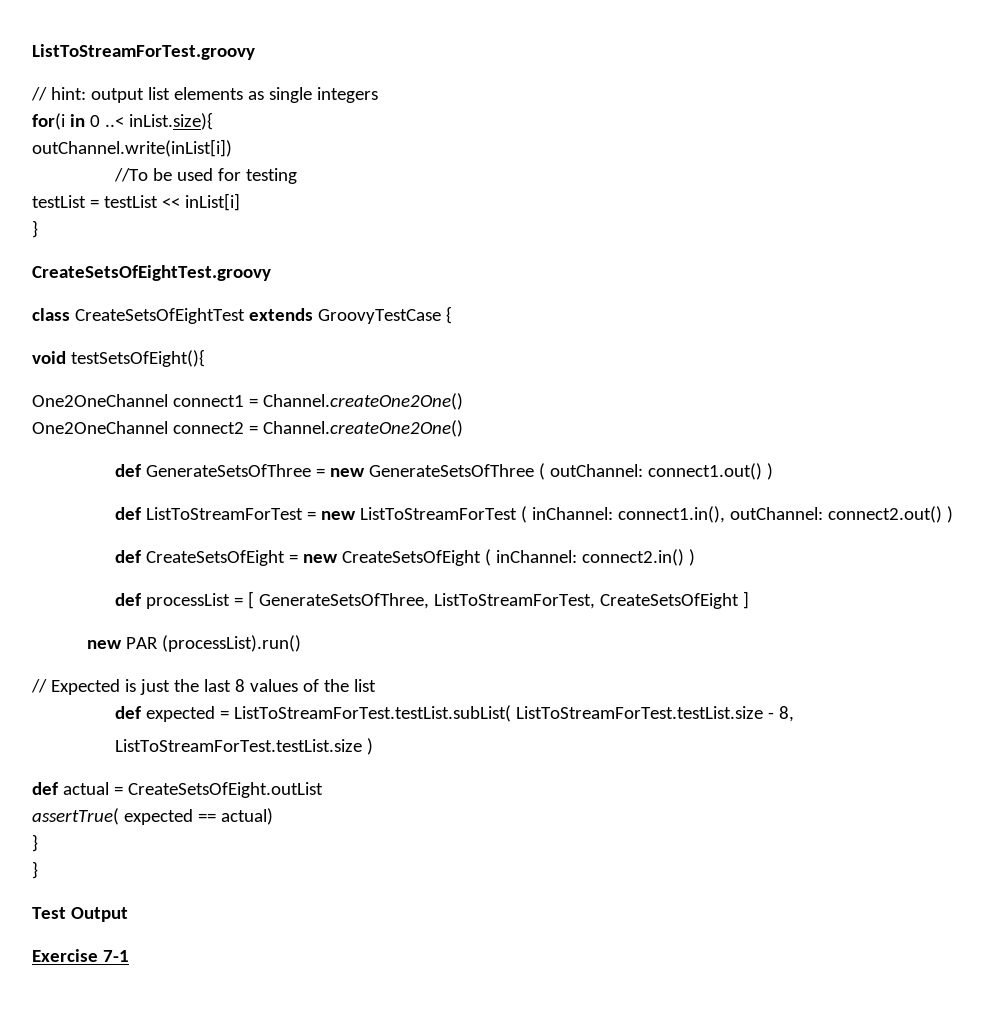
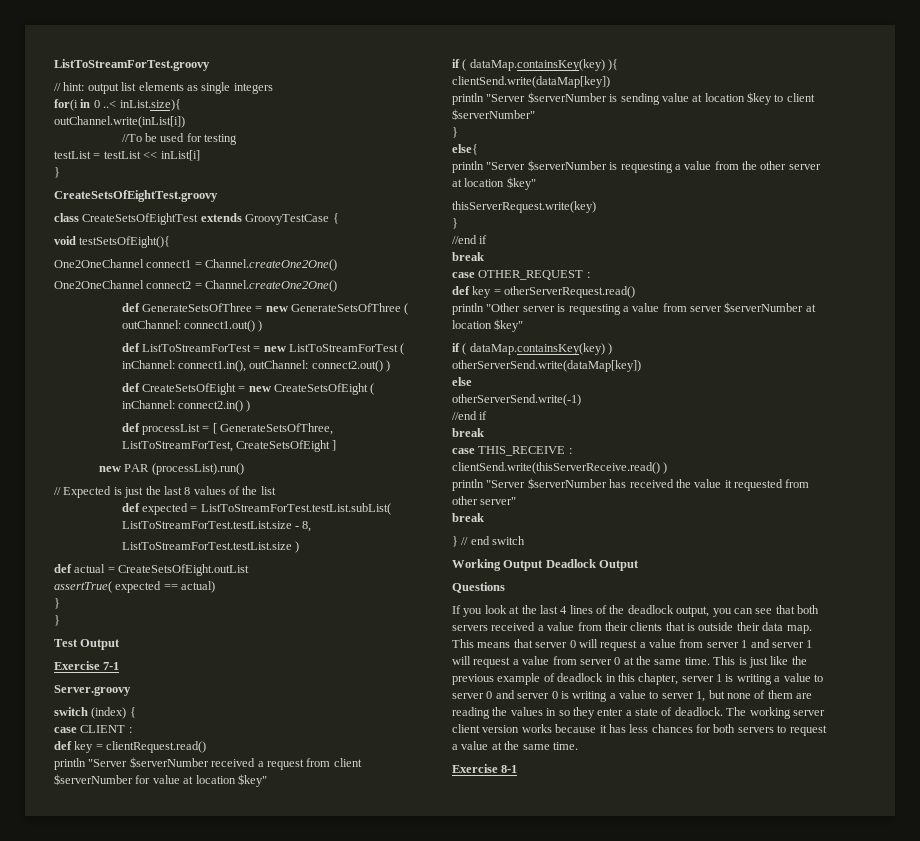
+ Server.groovy
+ switch (index) {
+ case CLIENT :
+ def key = clientRequest.read()
+ println "Server $serverNumber received a request from client $serverNumber for value at location $key"
+ if ( dataMap.containsKey(key) ){
+ clientSend.write(dataMap[key])
+ println "Server $serverNumber is sending value at location $key to client $serverNumber"
+ }
+ else{
+ println "Server $serverNumber is requesting a value from the other server at location $key"
+ thisServerRequest.write(key)
+ }
+ //end if
+ break
+ case OTHER_REQUEST :
+ def key = otherServerRequest.read()
+ println "Other server is requesting a value from server $serverNumber at location $key"
+ if ( dataMap.containsKey(key) )
+ otherServerSend.write(dataMap[key])
+ else
+ otherServerSend.write(-1)
+ //end if
+ break
+ case THIS_RECEIVE :
+ clientSend.write(thisServerReceive.read() )
+ println "Server $serverNumber has received the value it requested from other server"
+ break
+ } // end switch
+ Working Output Deadlock Output
+ Questions
+ If you look at the last 4 lines of the deadlock output, you can see that both servers received a value from their clients that is outside their data map. This means that server 0 will request a value from server 1 and server 1 will request a value from server 0 at the same time. This is just like the previous example of deadlock in this chapter, server 1 is writing a value to server 0 and server 0 is writing a value to server 1, but none of them are reading the values in so they enter a state of deadlock. The working server client version works because it has less chances for both servers to request a value at the same time.
+ Exercise 8-1

